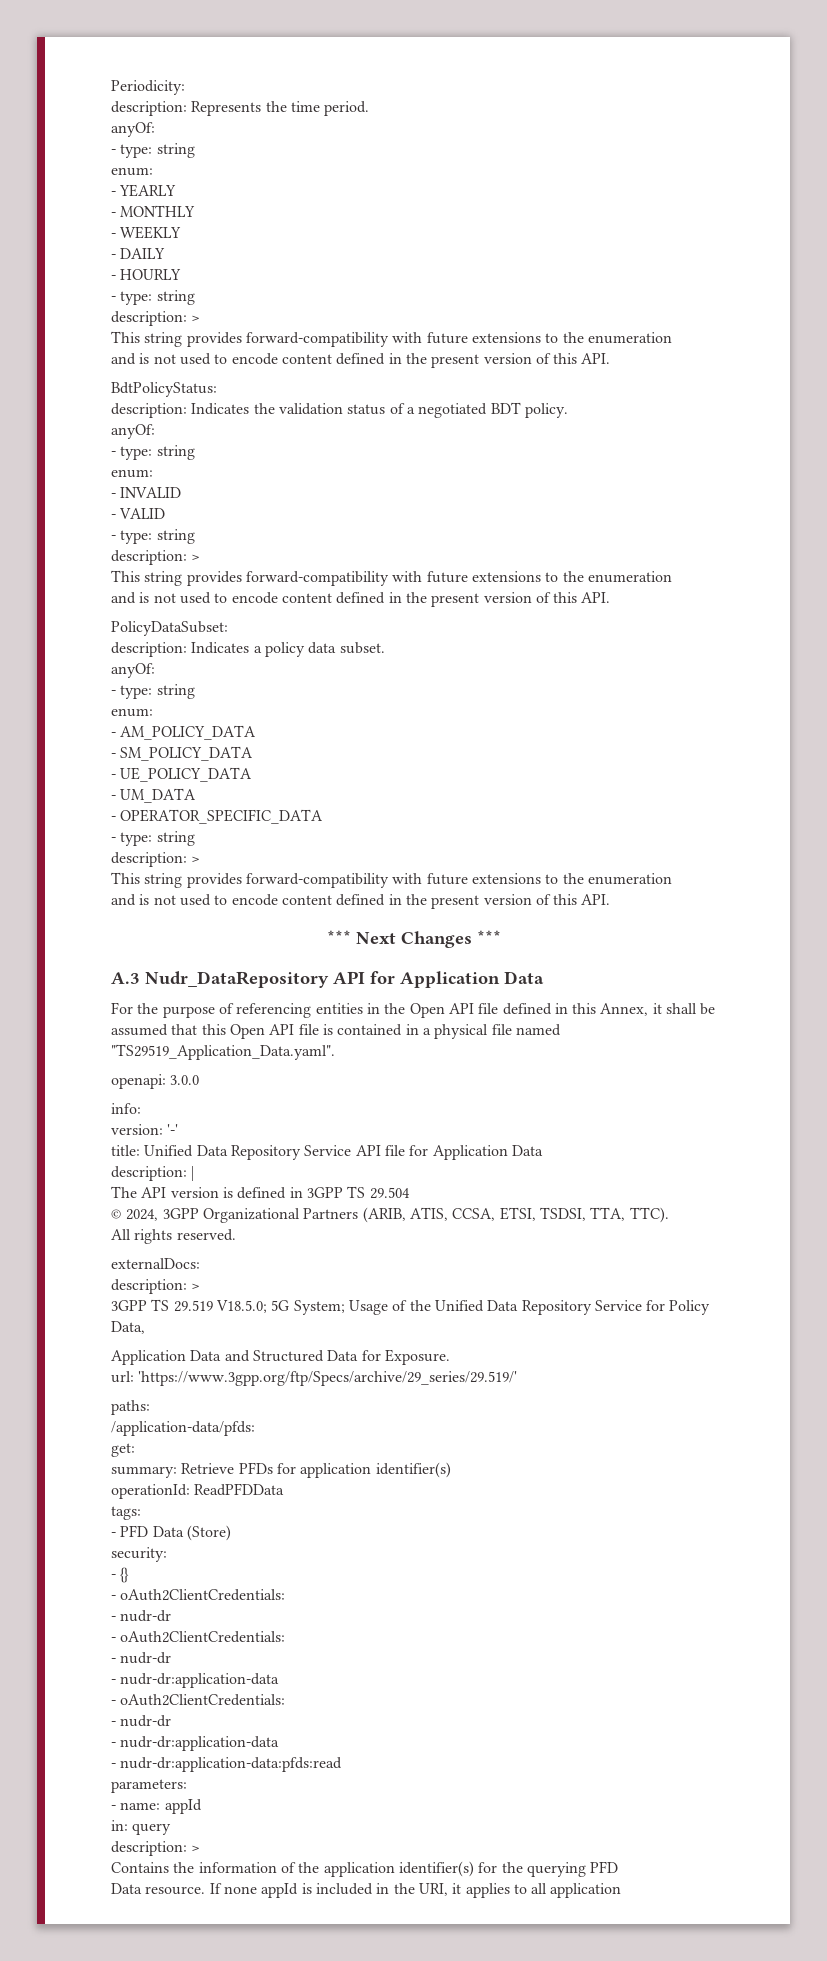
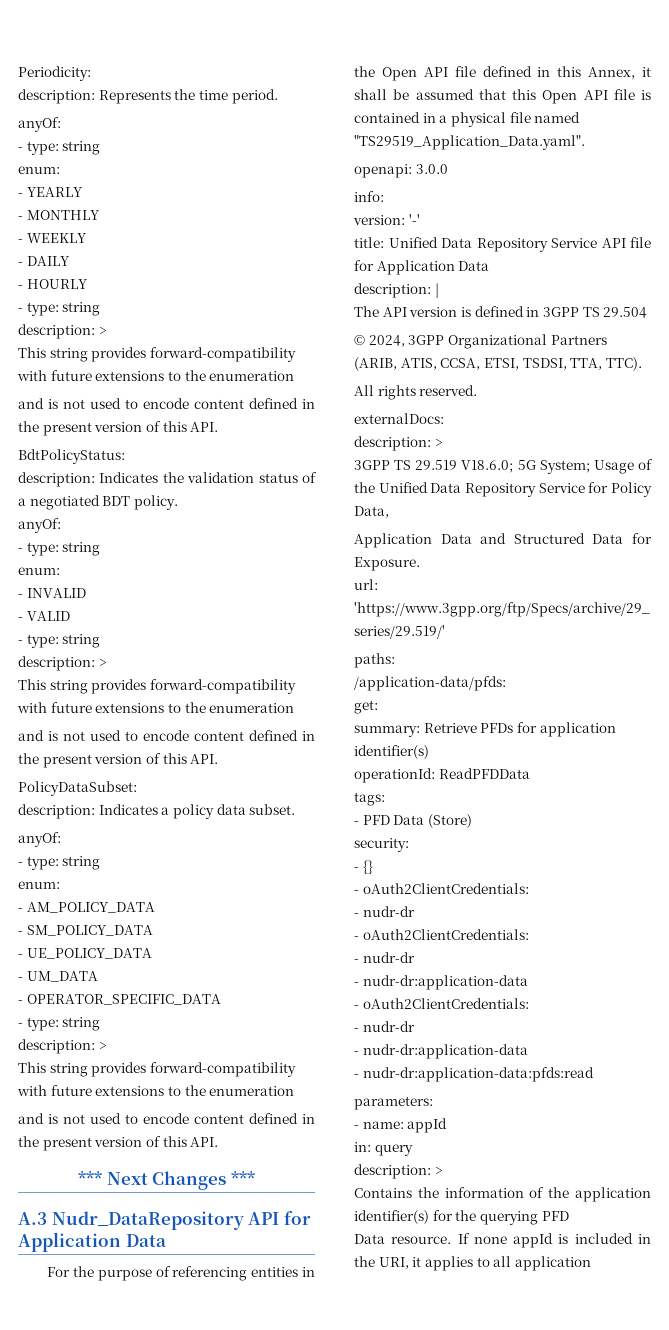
- 3GPP TS 29.519 V18.5.0; 5G System; Usage of the Unified Data Repository Service for Policy Data,
+ 3GPP TS 29.519 V18.6.0; 5G System; Usage of the Unified Data Repository Service for Policy Data,

